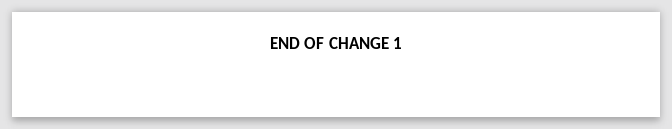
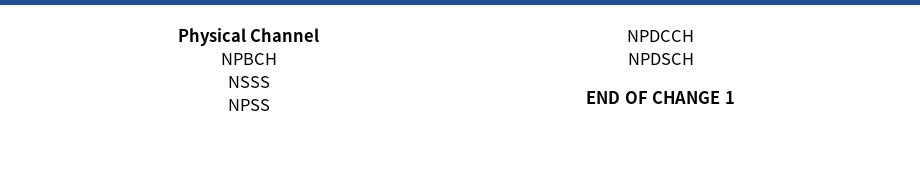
+ Physical Channel
+ NPBCH
+ NSSS
+ NPSS
+ NPDCCH
+ NPDSCH

